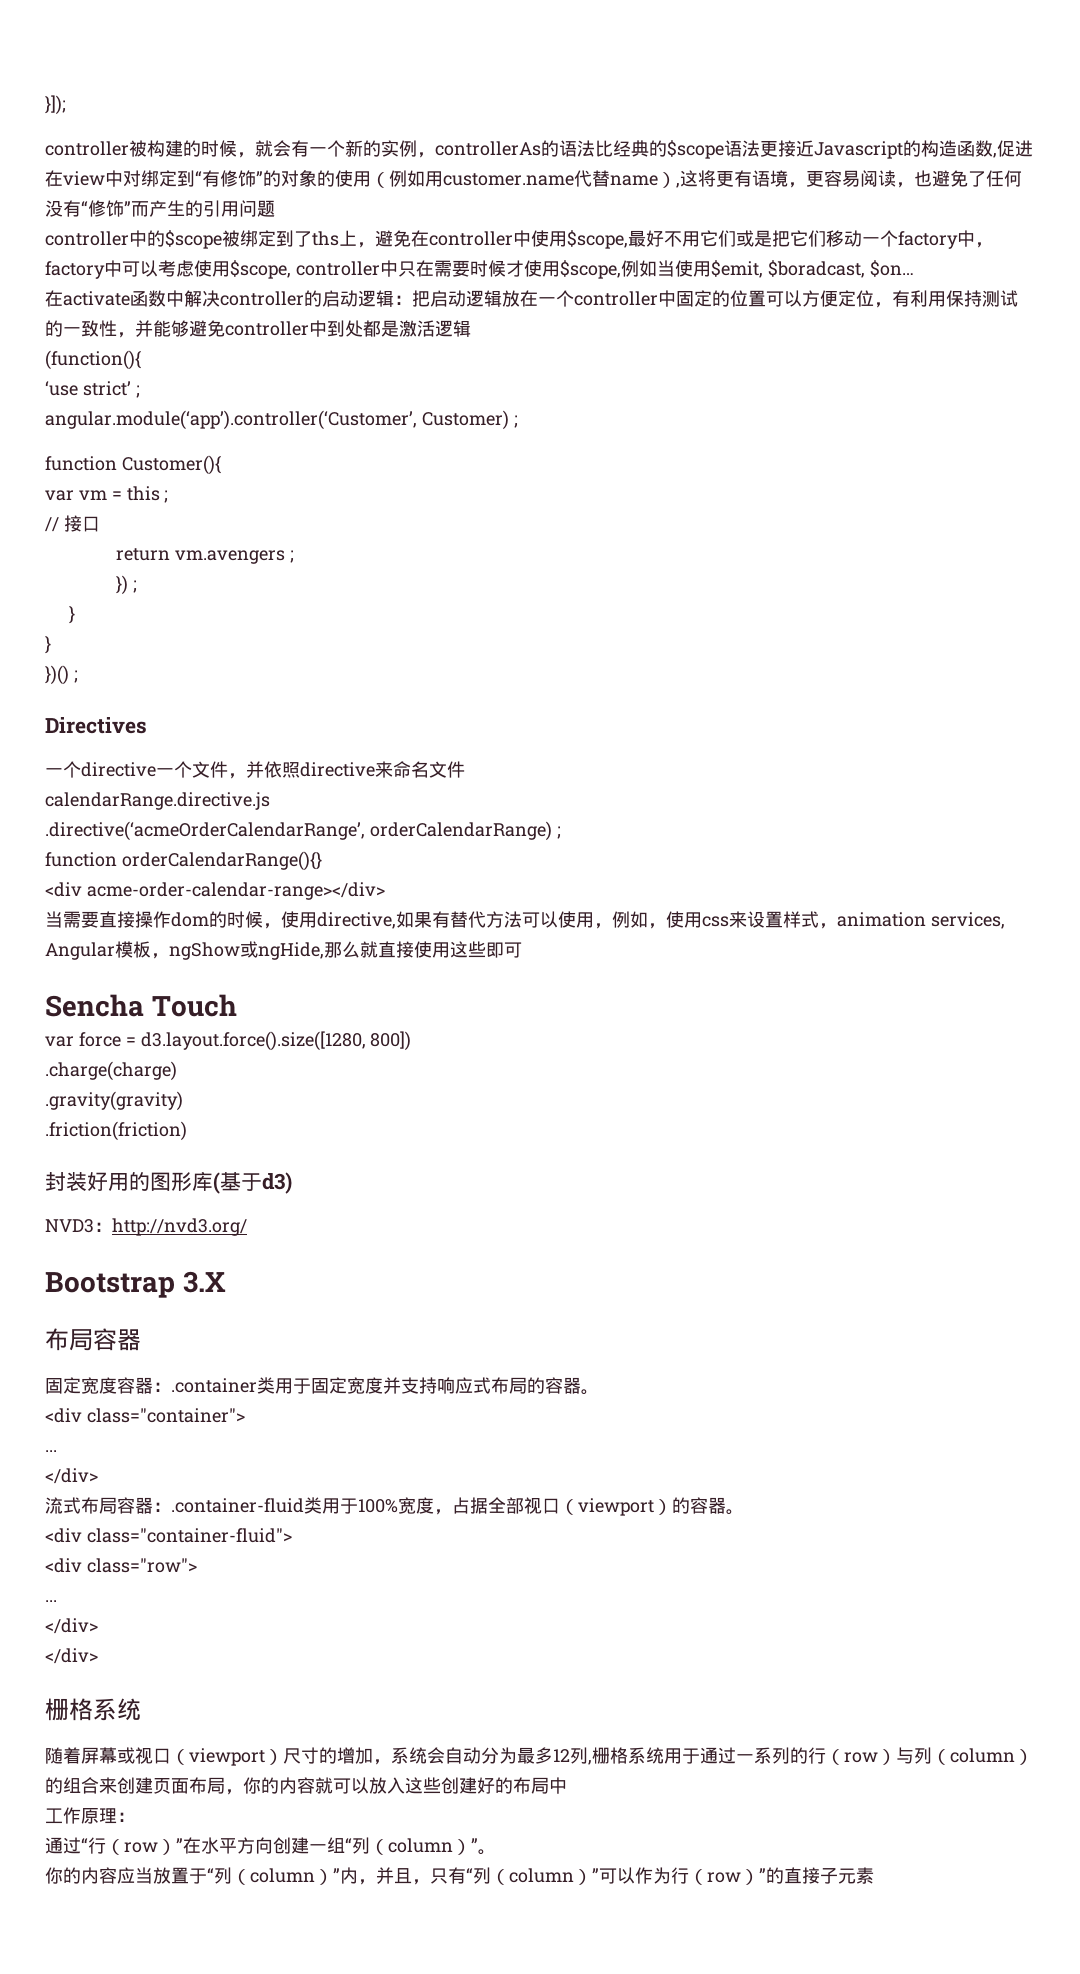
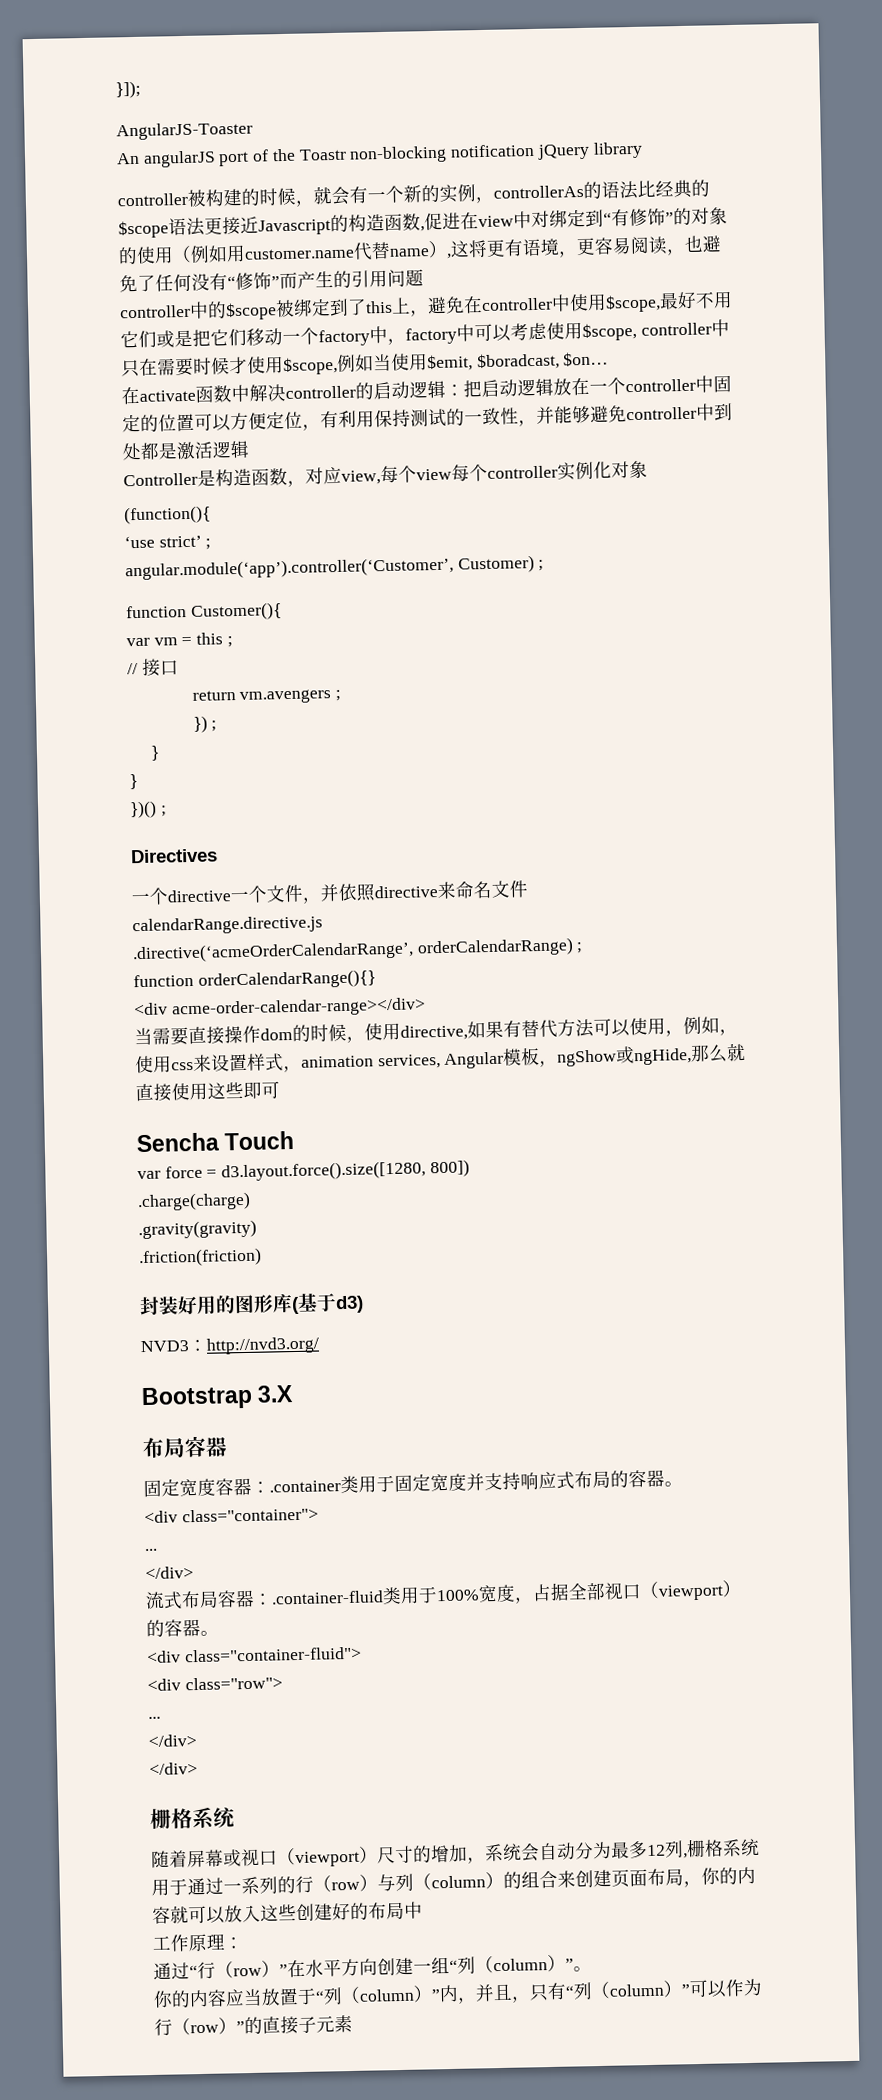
+ AngularJS-Toaster
+ An angularJS port of the Toastr non-blocking notification jQuery library
- controller中的$scope被绑定到了ths上，避免在controller中使用$scope,最好不用它们或是把它们移动一个factory中，factory中可以考虑使用$scope, controller中只在需要时候才使用$scope,例如当使用$emit, $boradcast, $on…
+ controller中的$scope被绑定到了this上，避免在controller中使用$scope,最好不用它们或是把它们移动一个factory中，factory中可以考虑使用$scope, controller中只在需要时候才使用$scope,例如当使用$emit, $boradcast, $on…
+ Controller是构造函数，对应view,每个view每个controller实例化对象

